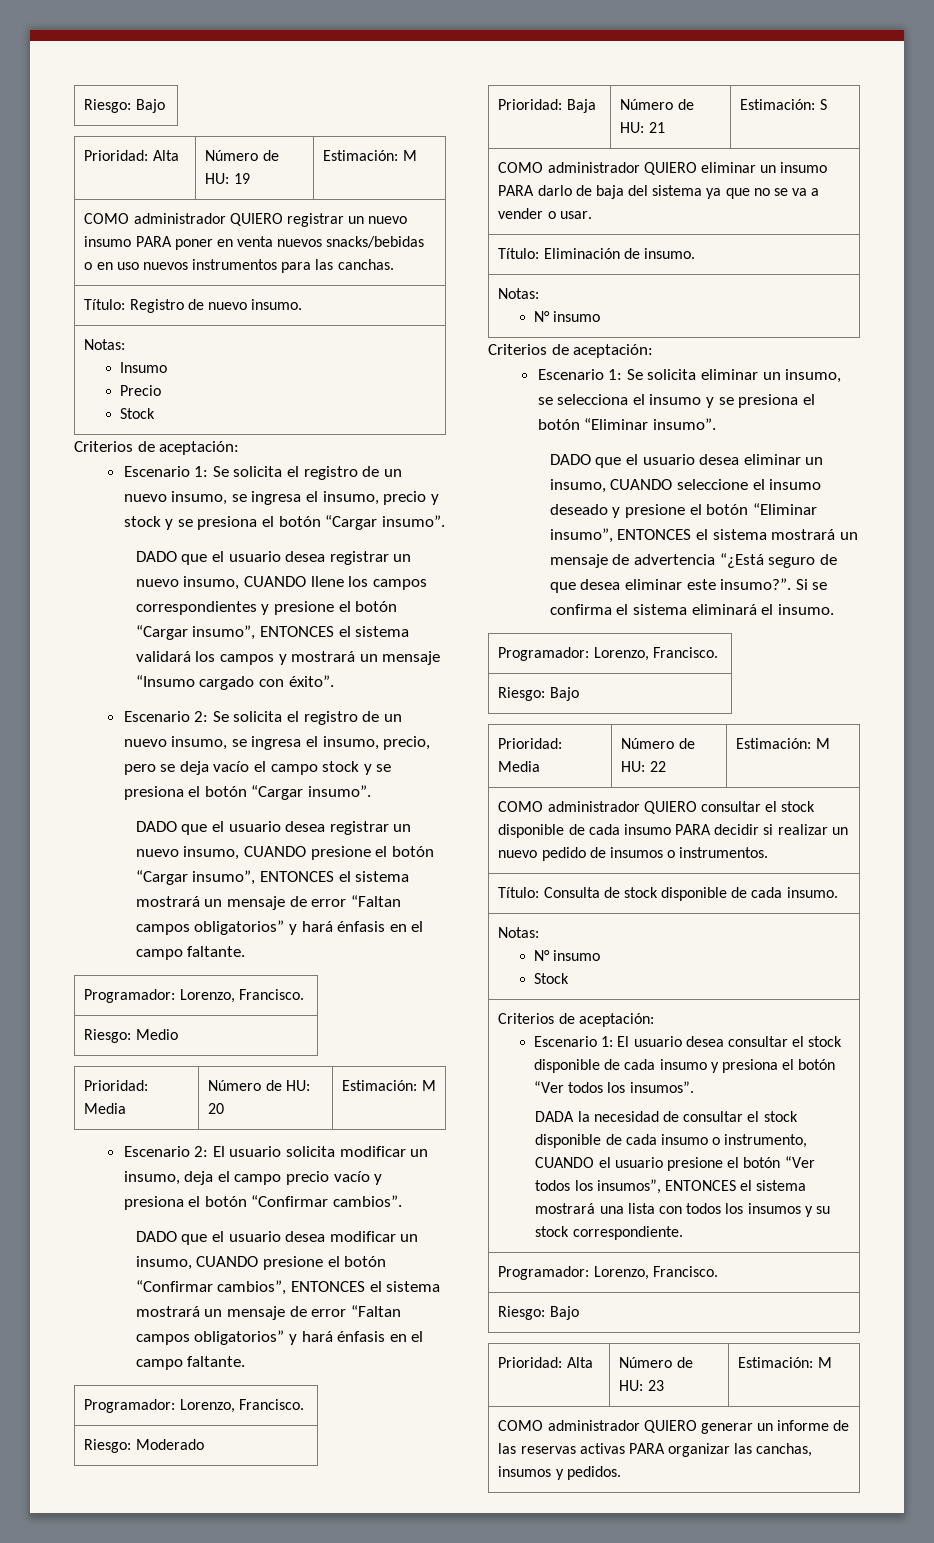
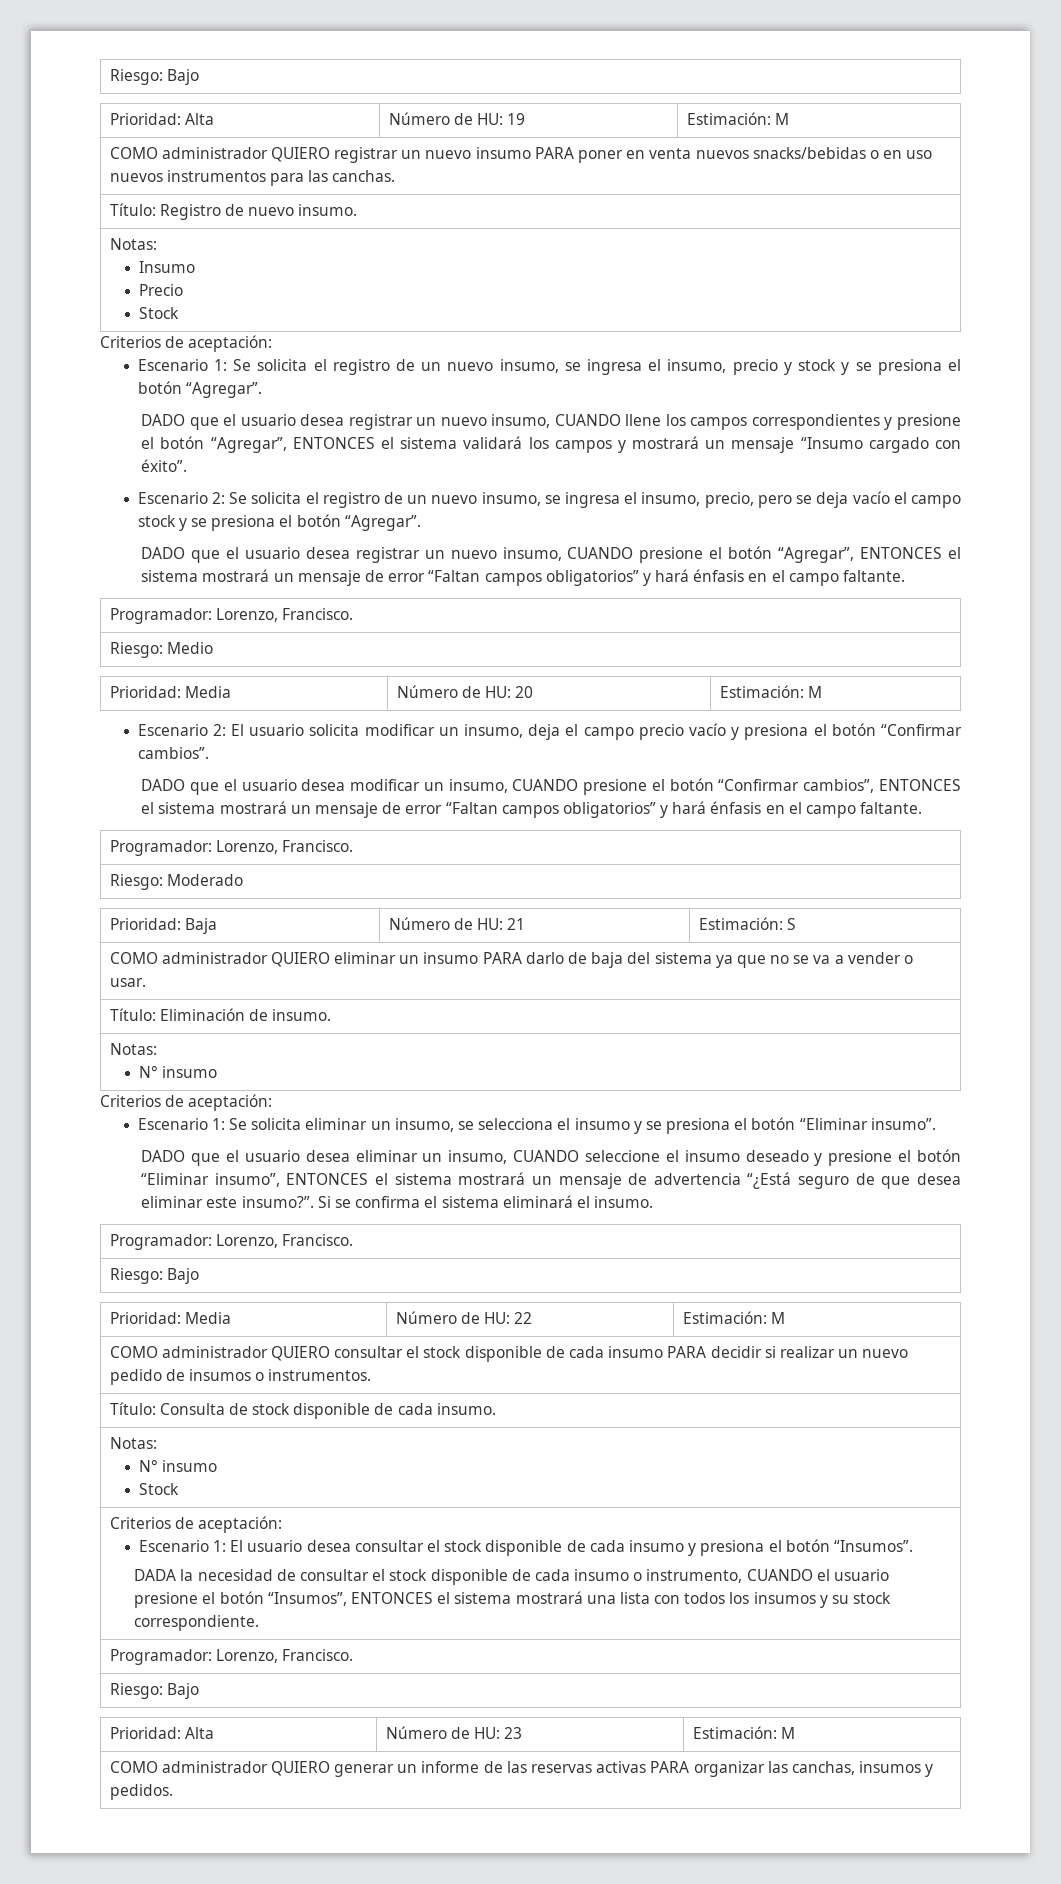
- Escenario 1: Se solicita el registro de un nuevo insumo, se ingresa el insumo, precio y stock y se presiona el botón “Cargar insumo”.
+ Escenario 1: Se solicita el registro de un nuevo insumo, se ingresa el insumo, precio y stock y se presiona el botón “Agregar”.
- DADO que el usuario desea registrar un nuevo insumo, CUANDO llene los campos correspondientes y presione el botón “Cargar insumo”, ENTONCES el sistema validará los campos y mostrará un mensaje “Insumo cargado con éxito”.
+ DADO que el usuario desea registrar un nuevo insumo, CUANDO llene los campos correspondientes y presione el botón “Agregar”, ENTONCES el sistema validará los campos y mostrará un mensaje “Insumo cargado con éxito”.
- Escenario 2: Se solicita el registro de un nuevo insumo, se ingresa el insumo, precio, pero se deja vacío el campo stock y se presiona el botón “Cargar insumo”.
+ Escenario 2: Se solicita el registro de un nuevo insumo, se ingresa el insumo, precio, pero se deja vacío el campo stock y se presiona el botón “Agregar”.
- DADO que el usuario desea registrar un nuevo insumo, CUANDO presione el botón “Cargar insumo”, ENTONCES el sistema mostrará un mensaje de error “Faltan campos obligatorios” y hará énfasis en el campo faltante.
+ DADO que el usuario desea registrar un nuevo insumo, CUANDO presione el botón “Agregar”, ENTONCES el sistema mostrará un mensaje de error “Faltan campos obligatorios” y hará énfasis en el campo faltante.
- Escenario 1: El usuario desea consultar el stock disponible de cada insumo y presiona el botón “Ver todos los insumos”.
+ Escenario 1: El usuario desea consultar el stock disponible de cada insumo y presiona el botón “Insumos”.
- DADA la necesidad de consultar el stock disponible de cada insumo o instrumento, CUANDO el usuario presione el botón “Ver todos los insumos”, ENTONCES el sistema mostrará una lista con todos los insumos y su stock correspondiente.
+ DADA la necesidad de consultar el stock disponible de cada insumo o instrumento, CUANDO el usuario presione el botón “Insumos”, ENTONCES el sistema mostrará una lista con todos los insumos y su stock correspondiente.

